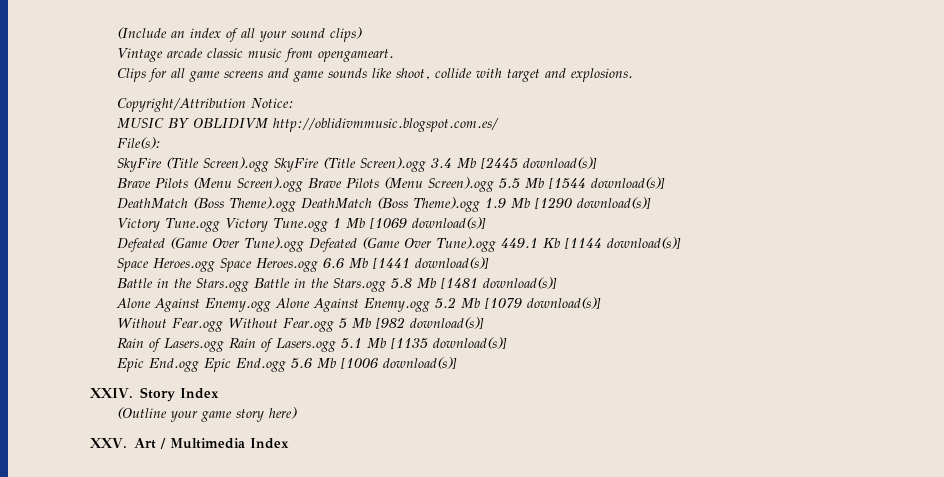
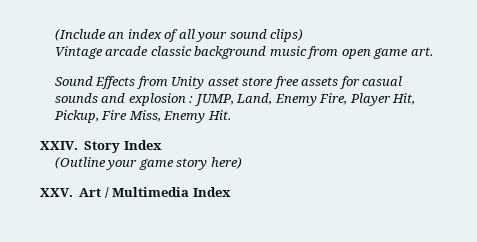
- Vintage arcade classic music from opengameart.
- Clips for all game screens and game sounds like shoot, collide with target and explosions.
- Copyright/Attribution Notice:
- MUSIC BY OBLIDIVM http://oblidivmmusic.blogspot.com.es/
- File(s):
- SkyFire (Title Screen).ogg SkyFire (Title Screen).ogg 3.4 Mb [2445 download(s)]
- Brave Pilots (Menu Screen).ogg Brave Pilots (Menu Screen).ogg 5.5 Mb [1544 download(s)]
- DeathMatch (Boss Theme).ogg DeathMatch (Boss Theme).ogg 1.9 Mb [1290 download(s)]
- Victory Tune.ogg Victory Tune.ogg 1 Mb [1069 download(s)]
- Defeated (Game Over Tune).ogg Defeated (Game Over Tune).ogg 449.1 Kb [1144 download(s)]
- Space Heroes.ogg Space Heroes.ogg 6.6 Mb [1441 download(s)]
- Battle in the Stars.ogg Battle in the Stars.ogg 5.8 Mb [1481 download(s)]
- Alone Against Enemy.ogg Alone Against Enemy.ogg 5.2 Mb [1079 download(s)]
- Without Fear.ogg Without Fear.ogg 5 Mb [982 download(s)]
- Rain of Lasers.ogg Rain of Lasers.ogg 5.1 Mb [1135 download(s)]
- Epic End.ogg Epic End.ogg 5.6 Mb [1006 download(s)]
+ Vintage arcade classic background music from open game art.
+ Sound Effects from Unity asset store free assets for casual sounds and explosion : JUMP, Land, Enemy Fire, Player Hit, Pickup, Fire Miss, Enemy Hit.

